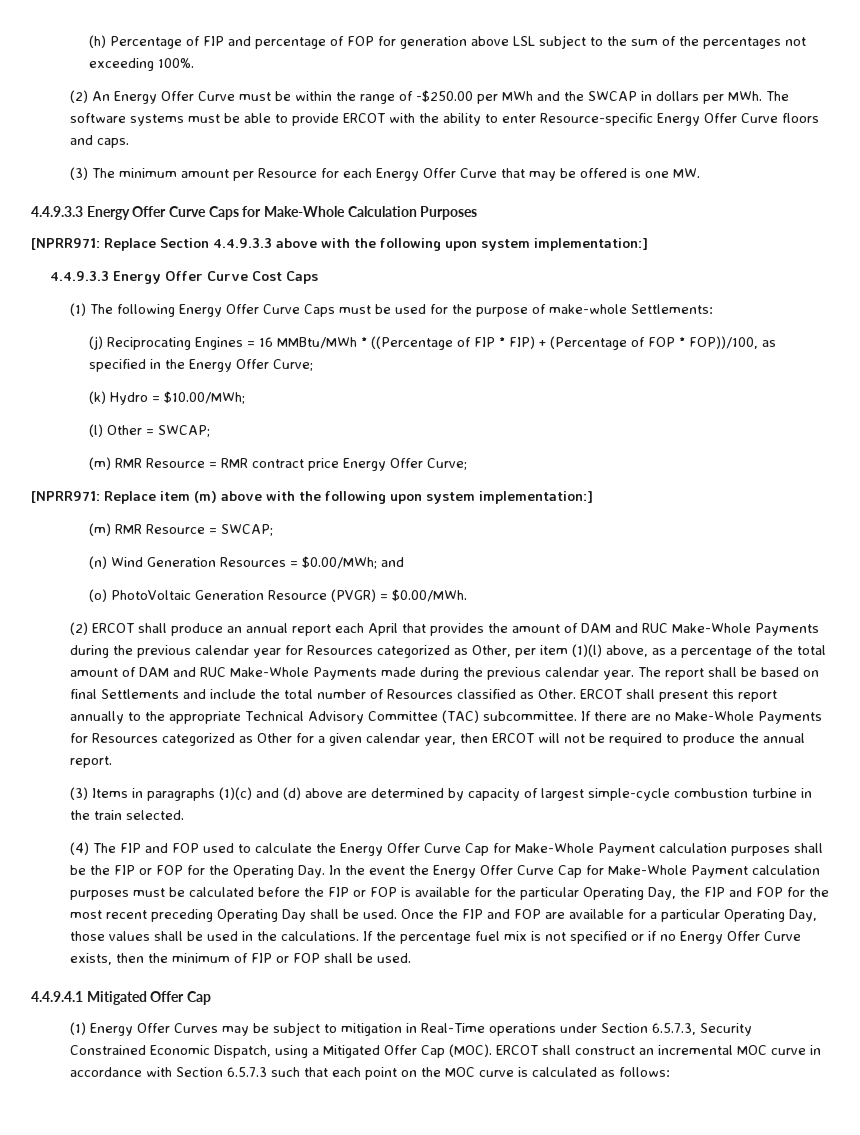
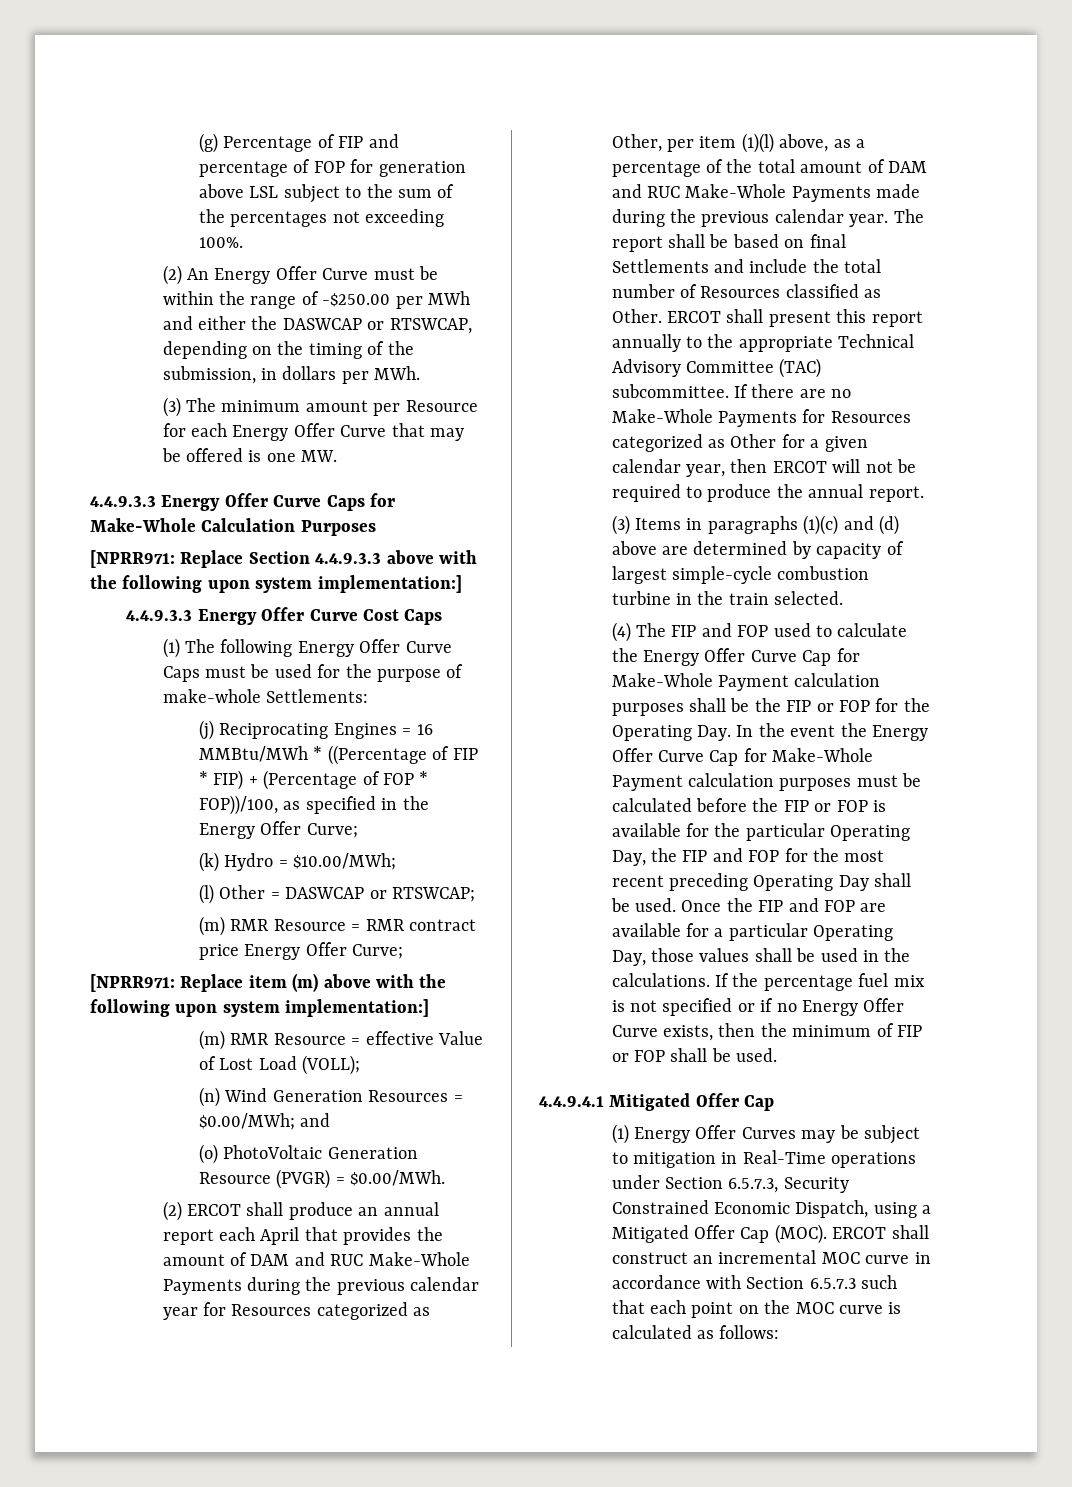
- (h) Percentage of FIP and percentage of FOP for generation above LSL subject to the sum of the percentages not exceeding 100%.
+ (g) Percentage of FIP and percentage of FOP for generation above LSL subject to the sum of the percentages not exceeding 100%.
- (2) An Energy Offer Curve must be within the range of -$250.00 per MWh and the SWCAP in dollars per MWh. The software systems must be able to provide ERCOT with the ability to enter Resource-specific Energy Offer Curve floors and caps.
+ (2) An Energy Offer Curve must be within the range of -$250.00 per MWh and either the DASWCAP or RTSWCAP, depending on the timing of the submission, in dollars per MWh.
- (l) Other = SWCAP;
+ (l) Other = DASWCAP or RTSWCAP;
- (m) RMR Resource = SWCAP;
+ (m) RMR Resource = effective Value of Lost Load (VOLL);

